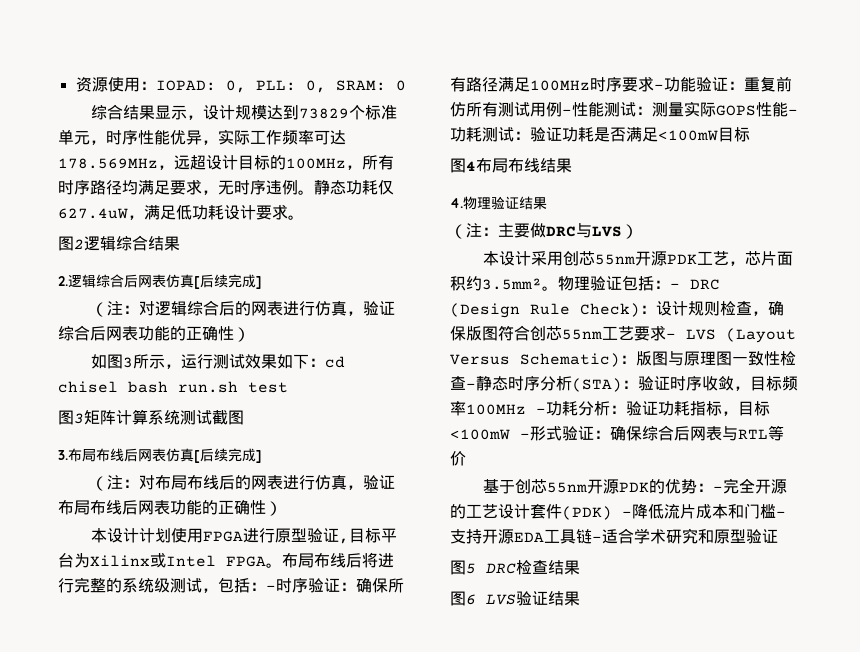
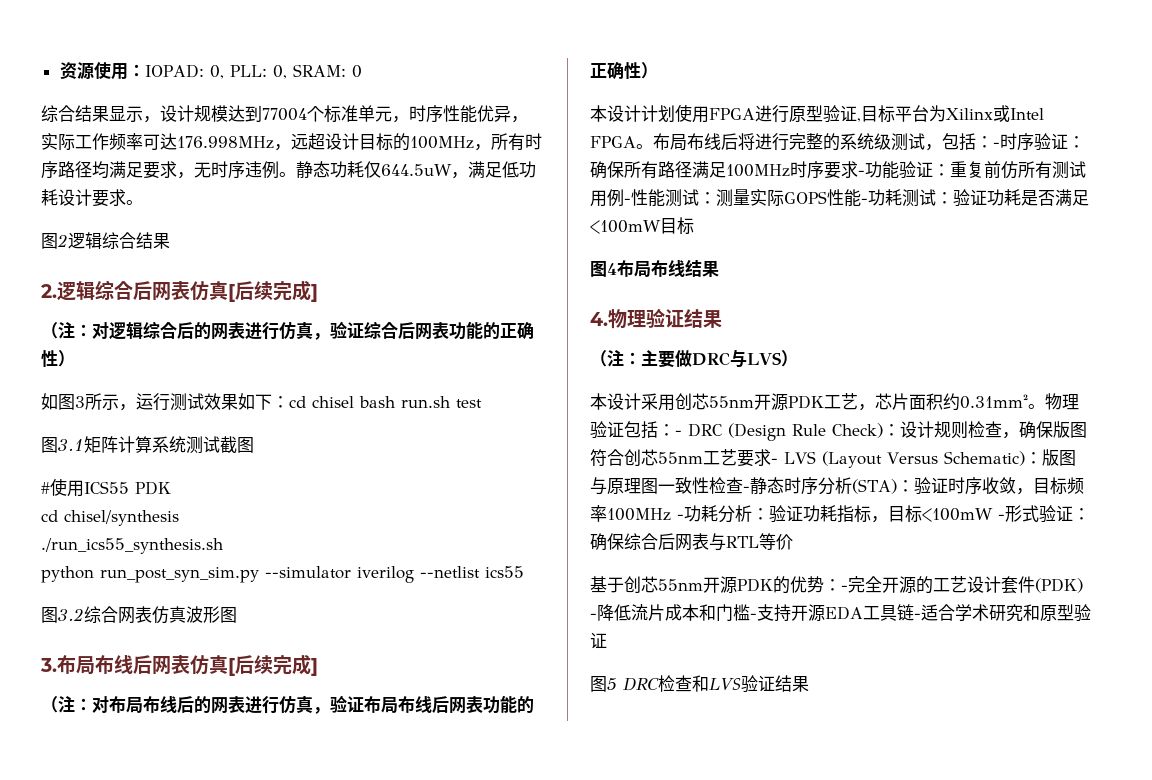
- 综合结果显示，设计规模达到73829个标准单元，时序性能优异，实际工作频率可达178.569MHz，远超设计目标的100MHz，所有时序路径均满足要求，无时序违例。
+ 综合结果显示，设计规模达到77004个标准单元，时序性能优异，实际工作频率可达176.998MHz，远超设计目标的100MHz，所有时序路径均满足要求，无时序违例。
- 静态功耗仅627.4uW，满足低功耗设计要求。
+ 静态功耗仅644.5uW，满足低功耗设计要求。
- 图3矩阵计算系统测试截图
+ 图3.1矩阵计算系统测试截图
+ #使用ICS55 PDK
+ cd chisel/synthesis
+ ./run_ics55_synthesis.sh
+ python run_post_syn_sim.py --simulator iverilog --netlist ics55
+ 图3.2综合网表仿真波形图
- 本设计采用创芯55nm开源PDK工艺，芯片面积约3.5mm²。
+ 本设计采用创芯55nm开源PDK工艺，芯片面积约0.31mm²。
- 图5 DRC检查结果
- 图6 LVS验证结果
+ 图5 DRC检查和LVS验证结果

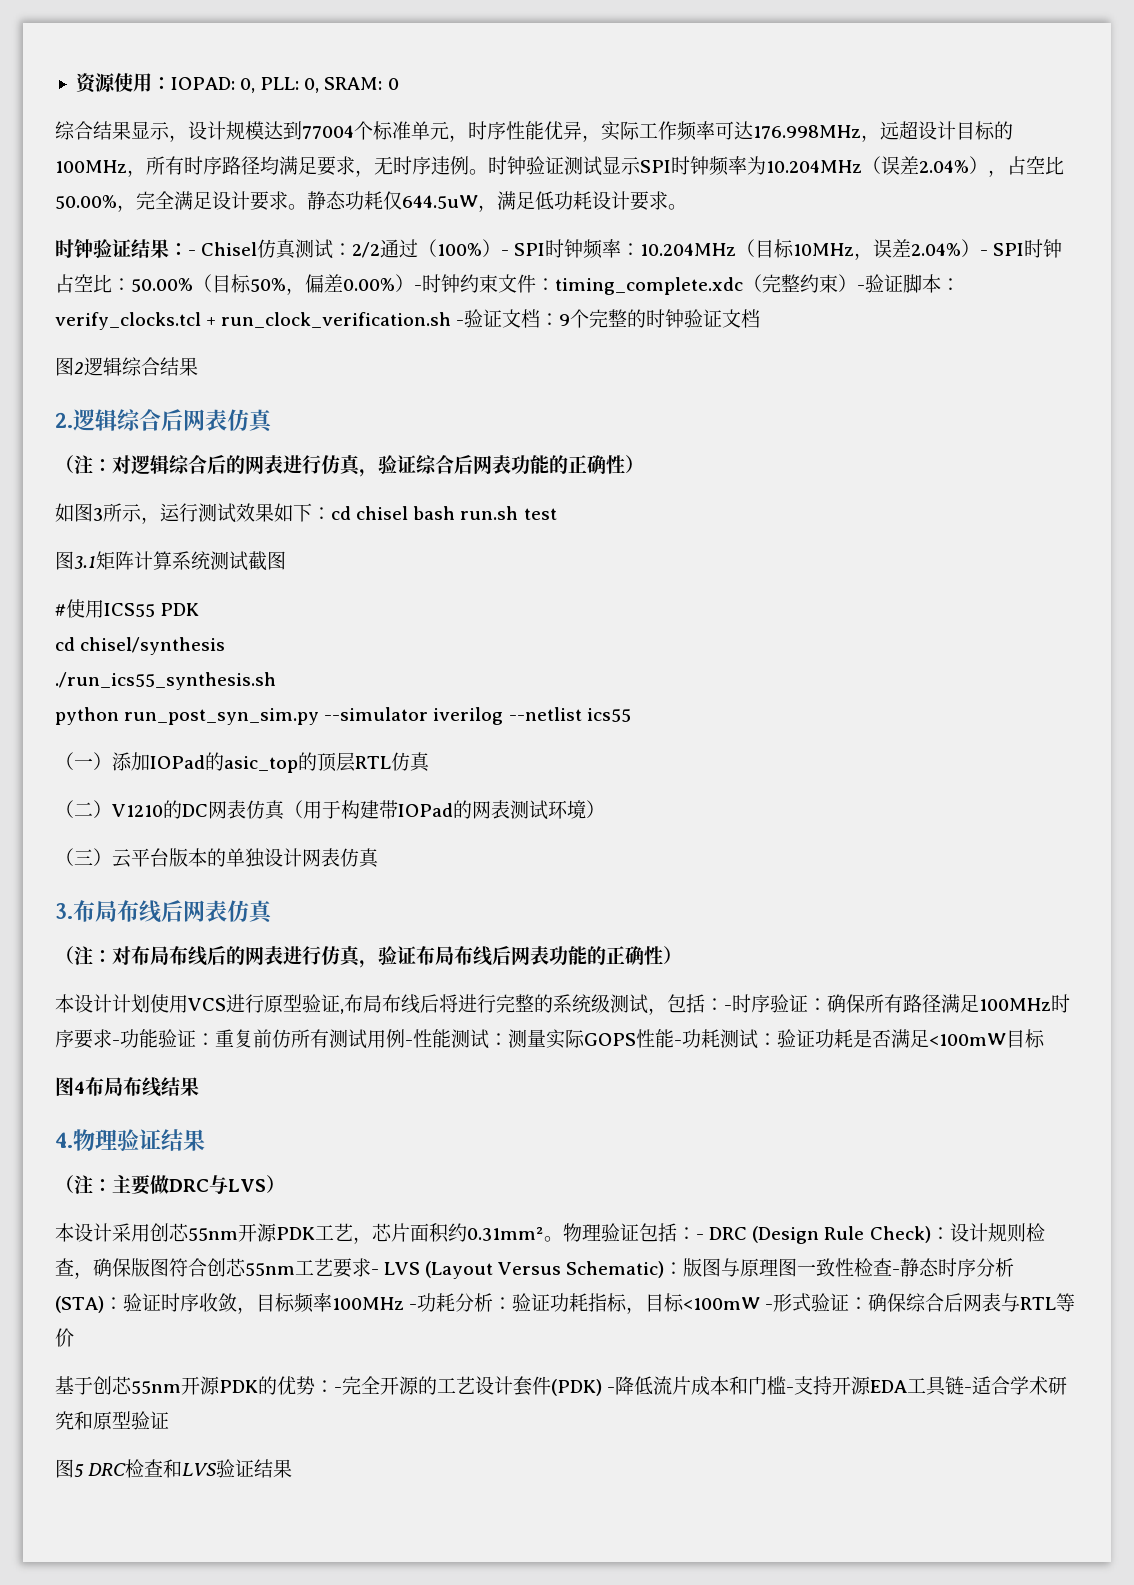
+ 时钟验证测试显示SPI时钟频率为10.204MHz（误差2.04%），占空比50.00%，完全满足设计要求。
+ 时钟验证结果：- Chisel仿真测试：2/2通过（100%）- SPI时钟频率：10.204MHz（目标10MHz，误差2.04%）- SPI时钟占空比：50.00%（目标50%，偏差0.00%）-时钟约束文件：timing_complete.xdc（完整约束）-验证脚本：verify_clocks.tcl + run_clock_verification.sh -验证文档：9个完整的时钟验证文档
- 2.逻辑综合后网表仿真[后续完成]
+ 2.逻辑综合后网表仿真
- 图3.2综合网表仿真波形图
+ （一）添加IOPad的asic_top的顶层RTL仿真
+ （二）V1210的DC网表仿真（用于构建带IOPad的网表测试环境）
+ （三）云平台版本的单独设计网表仿真
- 3.布局布线后网表仿真[后续完成]
+ 3.布局布线后网表仿真
- 本设计计划使用FPGA进行原型验证,目标平台为Xilinx或Intel FPGA。布局布线后将进行完整的系统级测试，包括：-时序验证：确保所有路径满足100MHz时序要求-功能验证：重复前仿所有测试用例-性能测试：测量实际GOPS性能-功耗测试：验证功耗是否满足<100mW目标
+ 本设计计划使用VCS进行原型验证,布局布线后将进行完整的系统级测试，包括：-时序验证：确保所有路径满足100MHz时序要求-功能验证：重复前仿所有测试用例-性能测试：测量实际GOPS性能-功耗测试：验证功耗是否满足<100mW目标

